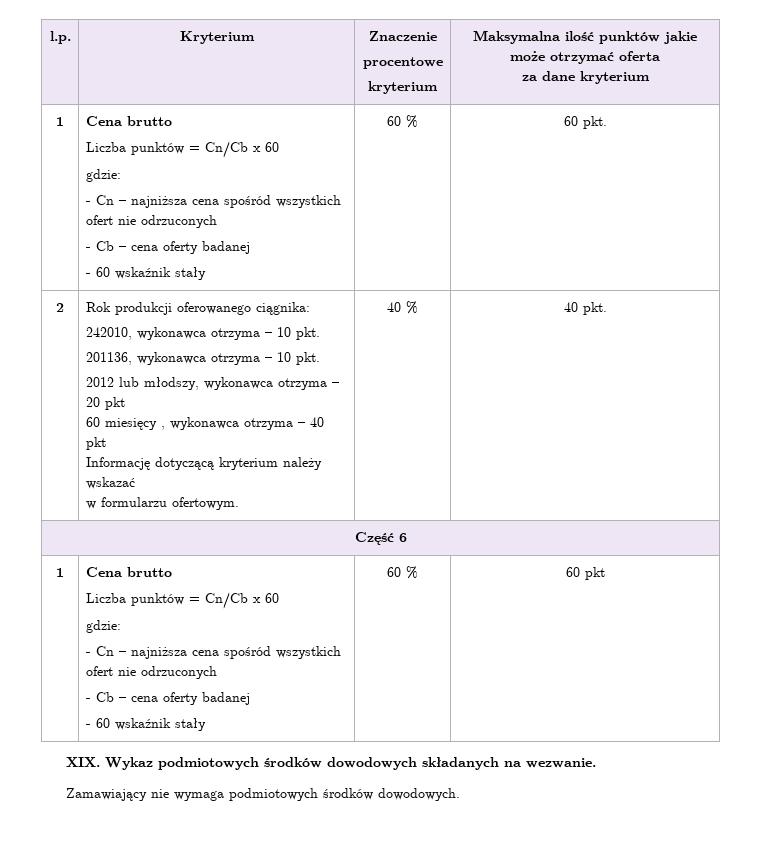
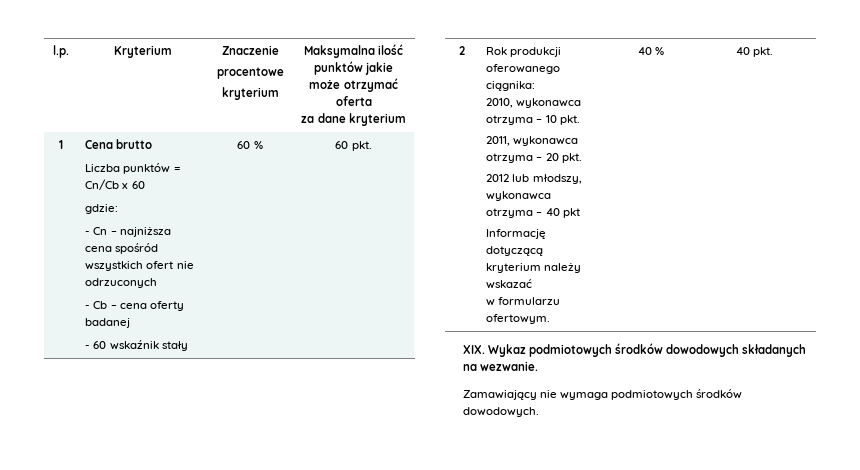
- 242010, wykonawca otrzyma – 10 pkt.
- 201136, wykonawca otrzyma – 10 pkt.
+ 2010, wykonawca otrzyma – 10 pkt.
+ 2011, wykonawca otrzyma – 20 pkt.
- 2012 lub młodszy, wykonawca otrzyma – 20 pkt
- 60 miesięcy , wykonawca otrzyma – 40 pkt
+ 2012 lub młodszy, wykonawca otrzyma – 40 pkt
- Część 6
- 1 | Cena brutto
- Liczba punktów = Cn/Cb x 60
- gdzie:
- - Cn – najniższa cena spośród wszystkich ofert nie odrzuconych
- - Cb – cena oferty badanej
- - 60 wskaźnik stały | 60 % | 60 pkt

